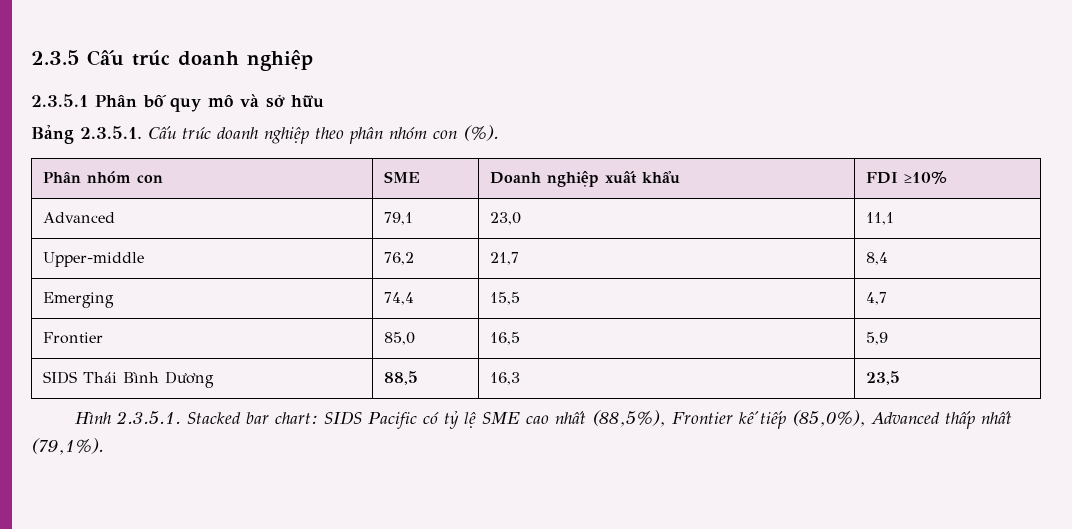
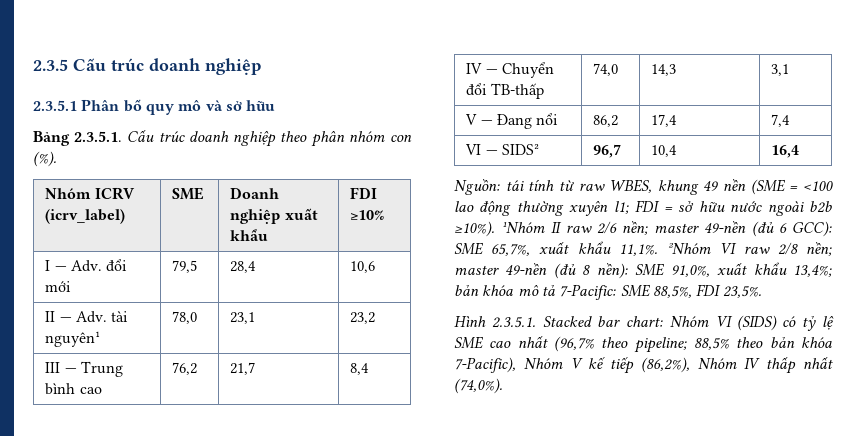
- Phân nhóm con | SME | Doanh nghiệp xuất khẩu | FDI ≥10%
+ Nhóm ICRV (icrv_label) | SME | Doanh nghiệp xuất khẩu | FDI ≥10%
- Advanced | 79,1 | 23,0 | 11,1
- Upper-middle | 76,2 | 21,7 | 8,4
- Emerging | 74,4 | 15,5 | 4,7
- Frontier | 85,0 | 16,5 | 5,9
- SIDS Thái Bình Dương | 88,5 | 16,3 | 23,5
+ I — Adv. đổi mới | 79,5 | 28,4 | 10,6
+ II — Adv. tài nguyên¹ | 78,0 | 23,1 | 23,2
+ III — Trung bình cao | 76,2 | 21,7 | 8,4
+ IV — Chuyển đổi TB-thấp | 74,0 | 14,3 | 3,1
+ V — Đang nổi | 86,2 | 17,4 | 7,4
+ VI — SIDS² | 96,7 | 10,4 | 16,4
+ Nguồn: tái tính từ raw WBES, khung 49 nền (SME = <100 lao động thường xuyên l1; FDI = sở hữu nước ngoài b2b ≥10%). ¹Nhóm II raw 2/6 nền; master 49-nền (đủ 6 GCC): SME 65,7%, xuất khẩu 11,1%. ²Nhóm VI raw 2/8 nền; master 49-nền (đủ 8 nền): SME 91,0%, xuất khẩu 13,4%; bản khóa mô tả 7-Pacific: SME 88,5%, FDI 23,5%.
- Hình 2.3.5.1. Stacked bar chart: SIDS Pacific có tỷ lệ SME cao nhất (88,5%), Frontier kế tiếp (85,0%), Advanced thấp nhất (79,1%).
+ Hình 2.3.5.1. Stacked bar chart: Nhóm VI (SIDS) có tỷ lệ SME cao nhất (96,7% theo pipeline; 88,5% theo bản khóa 7-Pacific), Nhóm V kế tiếp (86,2%), Nhóm IV thấp nhất (74,0%).

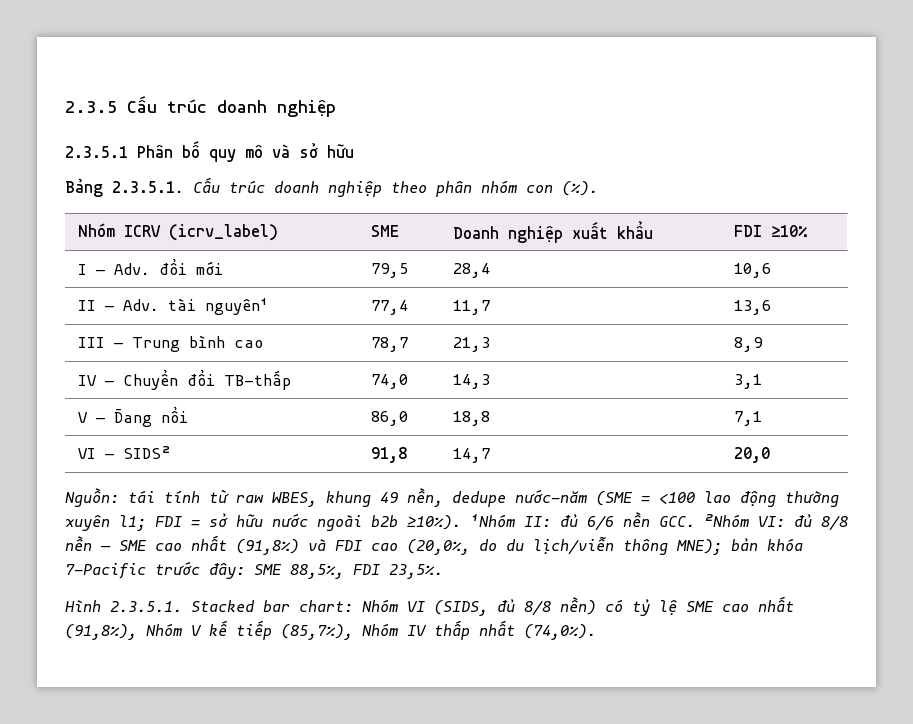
- II — Adv. tài nguyên¹ | 78,0 | 23,1 | 23,2
+ II — Adv. tài nguyên¹ | 77,4 | 11,7 | 13,6
- III — Trung bình cao | 76,2 | 21,7 | 8,4
+ III — Trung bình cao | 78,7 | 21,3 | 8,9
- V — Đang nổi | 86,2 | 17,4 | 7,4
+ V — Đang nổi | 86,0 | 18,8 | 7,1
- VI — SIDS² | 96,7 | 10,4 | 16,4
+ VI — SIDS² | 91,8 | 14,7 | 20,0
- Nguồn: tái tính từ raw WBES, khung 49 nền (SME = <100 lao động thường xuyên l1; FDI = sở hữu nước ngoài b2b ≥10%).
+ Nguồn: tái tính từ raw WBES, khung 49 nền, dedupe nước-năm (SME = <100 lao động thường xuyên l1; FDI = sở hữu nước ngoài b2b ≥10%).
- ¹Nhóm II raw 2/6 nền; master 49-nền (đủ 6 GCC): SME 65,7%, xuất khẩu 11,1%. ²Nhóm VI raw 2/8 nền; master 49-nền (đủ 8 nền): SME 91,0%, xuất khẩu 13,4%; bản khóa mô tả 7-Pacific: SME 88,5%, FDI 23,5%.
+ ¹Nhóm II: đủ 6/6 nền GCC. ²Nhóm VI: đủ 8/8 nền — SME cao nhất (91,8%) và FDI cao (20,0%, do du lịch/viễn thông MNE); bản khóa 7-Pacific trước đây: SME 88,5%, FDI 23,5%.
- Hình 2.3.5.1. Stacked bar chart: Nhóm VI (SIDS) có tỷ lệ SME cao nhất (96,7% theo pipeline; 88,5% theo bản khóa 7-Pacific), Nhóm V kế tiếp (86,2%), Nhóm IV thấp nhất (74,0%).
+ Hình 2.3.5.1. Stacked bar chart: Nhóm VI (SIDS, đủ 8/8 nền) có tỷ lệ SME cao nhất (91,8%), Nhóm V kế tiếp (85,7%), Nhóm IV thấp nhất (74,0%).

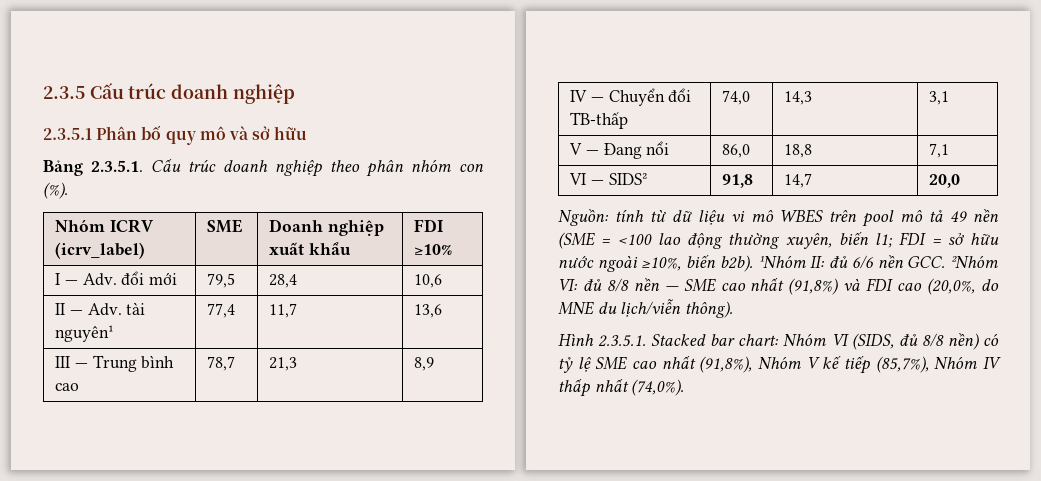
- Nguồn: tái tính từ raw WBES, khung 49 nền, dedupe nước-năm (SME = <100 lao động thường xuyên l1; FDI = sở hữu nước ngoài b2b ≥10%).
+ Nguồn: tính từ dữ liệu vi mô WBES trên pool mô tả 49 nền (SME = <100 lao động thường xuyên, biến l1; FDI = sở hữu nước ngoài ≥10%, biến b2b).
- ¹Nhóm II: đủ 6/6 nền GCC. ²Nhóm VI: đủ 8/8 nền — SME cao nhất (91,8%) và FDI cao (20,0%, do du lịch/viễn thông MNE); bản khóa 7-Pacific trước đây: SME 88,5%, FDI 23,5%.
+ ¹Nhóm II: đủ 6/6 nền GCC. ²Nhóm VI: đủ 8/8 nền — SME cao nhất (91,8%) và FDI cao (20,0%, do MNE du lịch/viễn thông).

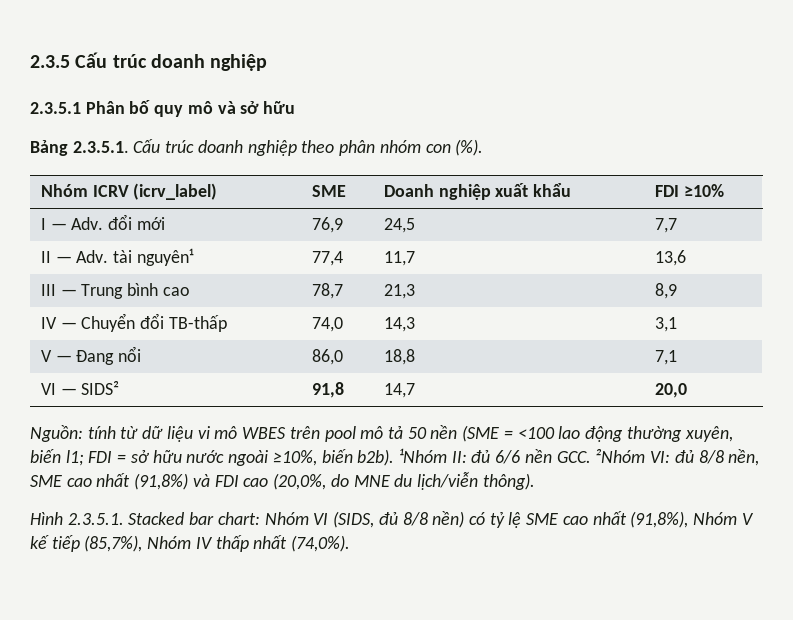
- I — Adv. đổi mới | 79,5 | 28,4 | 10,6
+ I — Adv. đổi mới | 76,9 | 24,5 | 7,7
- Nguồn: tính từ dữ liệu vi mô WBES trên pool mô tả 49 nền (SME = <100 lao động thường xuyên, biến l1; FDI = sở hữu nước ngoài ≥10%, biến b2b).
+ Nguồn: tính từ dữ liệu vi mô WBES trên pool mô tả 50 nền (SME = <100 lao động thường xuyên, biến l1; FDI = sở hữu nước ngoài ≥10%, biến b2b).
- ¹Nhóm II: đủ 6/6 nền GCC. ²Nhóm VI: đủ 8/8 nền — SME cao nhất (91,8%) và FDI cao (20,0%, do MNE du lịch/viễn thông).
+ ¹Nhóm II: đủ 6/6 nền GCC. ²Nhóm VI: đủ 8/8 nền, SME cao nhất (91,8%) và FDI cao (20,0%, do MNE du lịch/viễn thông).

